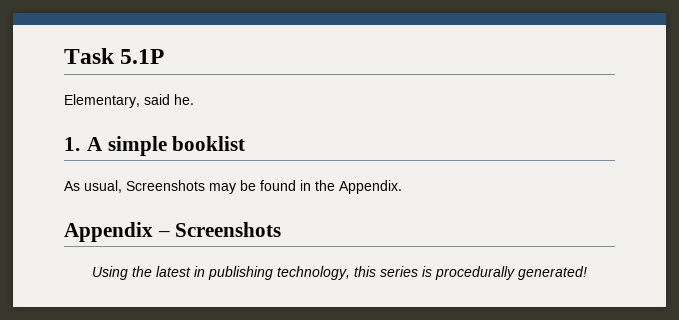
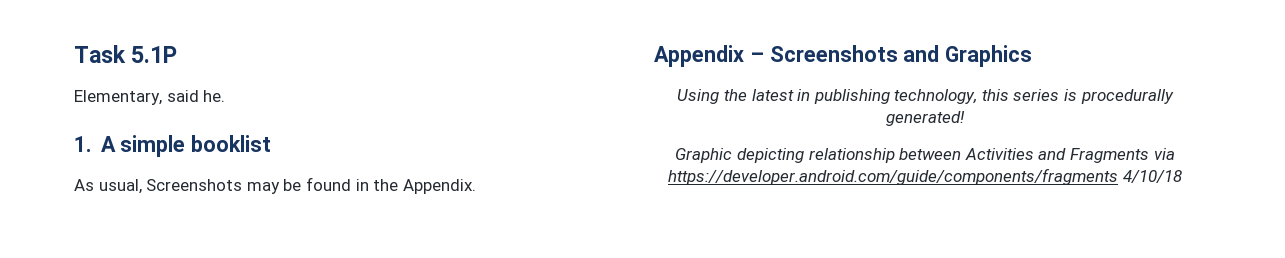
- Appendix – Screenshots
+ Appendix – Screenshots and Graphics
+ Graphic depicting relationship between Activities and Fragments via https://developer.android.com/guide/components/fragments 4/10/18

